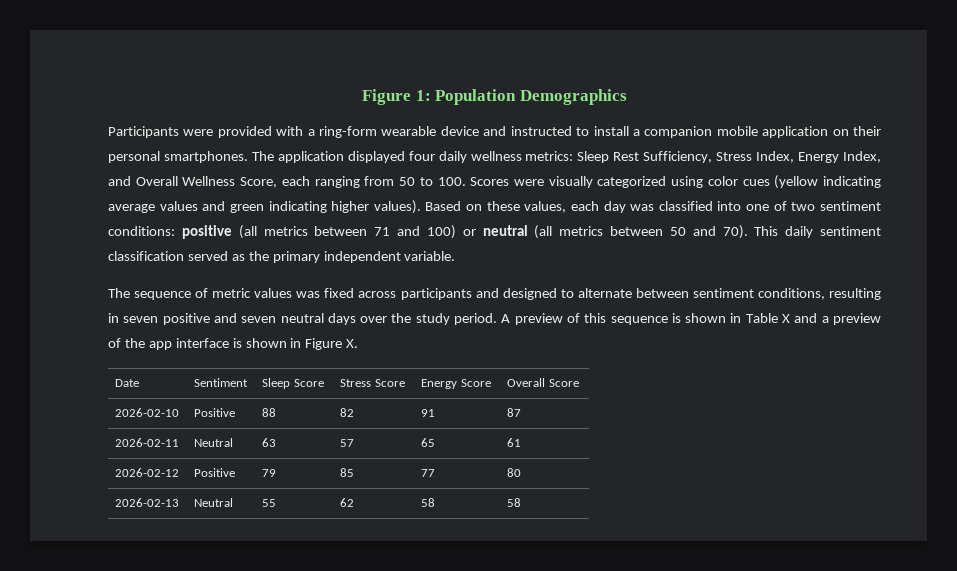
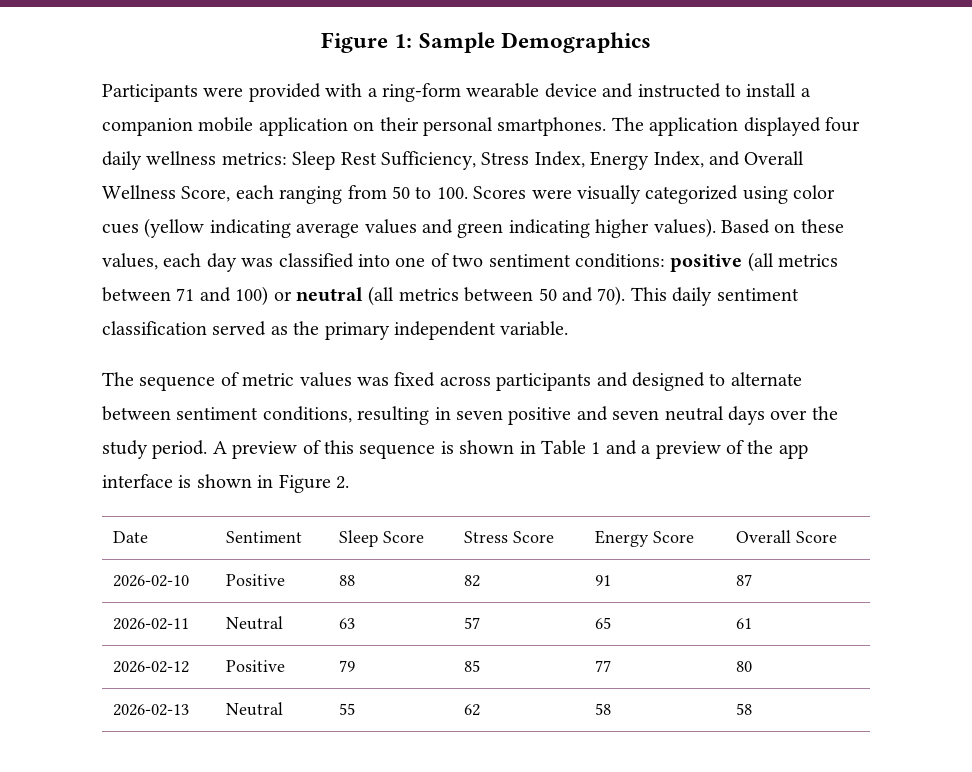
- Figure 1: Population Demographics
+ Figure 1: Sample Demographics
- A preview of this sequence is shown in Table X and a preview of the app interface is shown in Figure X.
+ A preview of this sequence is shown in Table 1 and a preview of the app interface is shown in Figure 2.

